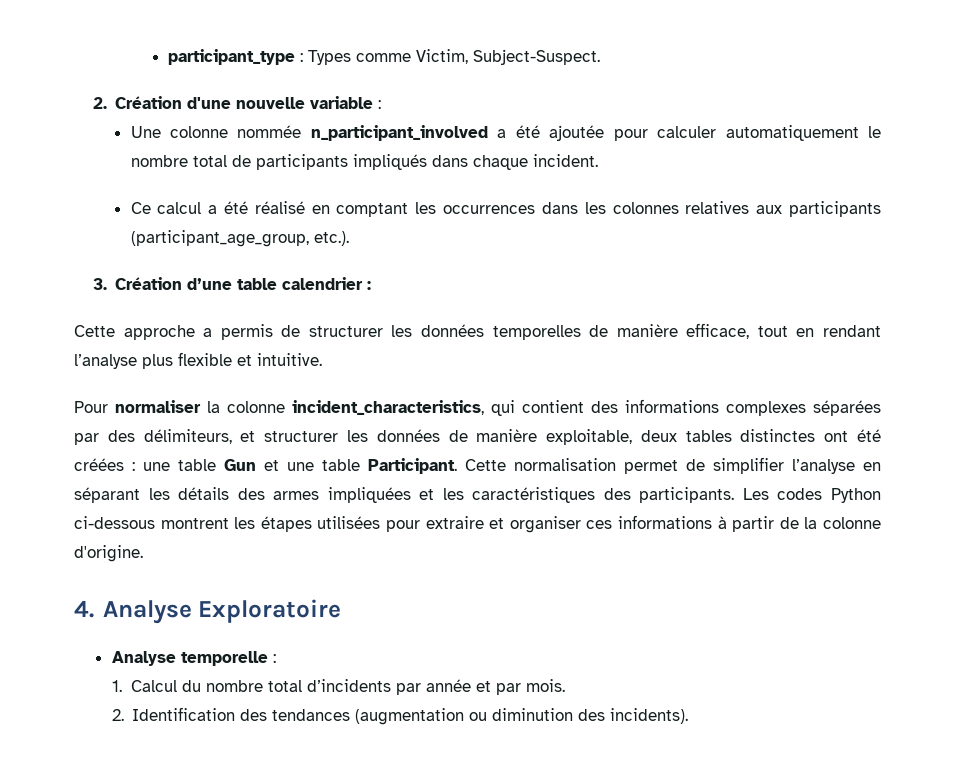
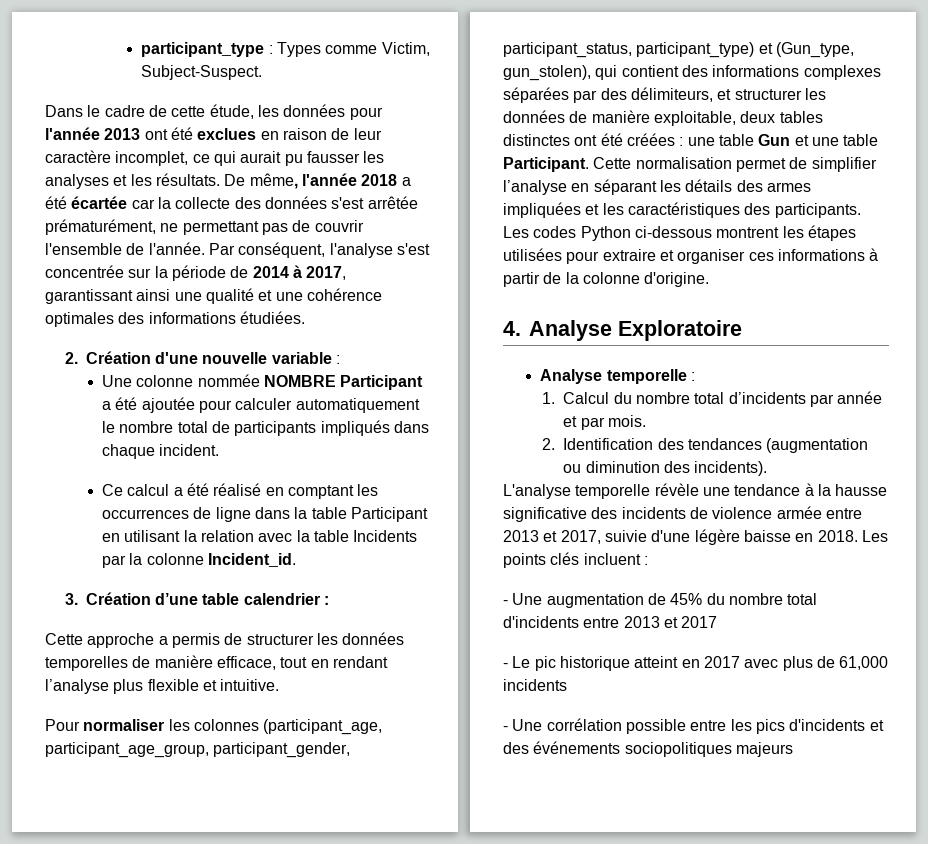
+ Dans le cadre de cette étude, les données pour l'année 2013 ont été exclues en raison de leur caractère incomplet, ce qui aurait pu fausser les analyses et les résultats. De même, l'année 2018 a été écartée car la collecte des données s'est arrêtée prématurément, ne permettant pas de couvrir l'ensemble de l'année. Par conséquent, l'analyse s'est concentrée sur la période de 2014 à 2017, garantissant ainsi une qualité et une cohérence optimales des informations étudiées.
- Une colonne nommée n_participant_involved a été ajoutée pour calculer automatiquement le nombre total de participants impliqués dans chaque incident.
+ Une colonne nommée NOMBRE Participant a été ajoutée pour calculer automatiquement le nombre total de participants impliqués dans chaque incident.
- Ce calcul a été réalisé en comptant les occurrences dans les colonnes relatives aux participants (participant_age_group, etc.).
+ Ce calcul a été réalisé en comptant les occurrences de ligne dans la table Participant en utilisant la relation avec la table Incidents par la colonne Incident_id.
- Pour normaliser la colonne incident_characteristics, qui contient des informations complexes séparées par des délimiteurs, et structurer les données de manière exploitable, deux tables distinctes ont été créées : une table Gun et une table Participant.
+ Pour normaliser les colonnes (participant_age, participant_age_group, participant_gender, participant_status, participant_type) et (Gun_type, gun_stolen), qui contient des informations complexes séparées par des délimiteurs, et structurer les données de manière exploitable, deux tables distinctes ont été créées : une table Gun et une table Participant.
+ L'analyse temporelle révèle une tendance à la hausse significative des incidents de violence armée entre 2013 et 2017, suivie d'une légère baisse en 2018. Les points clés incluent :
+ - Une augmentation de 45% du nombre total d'incidents entre 2013 et 2017
+ - Le pic historique atteint en 2017 avec plus de 61,000 incidents
+ - Une corrélation possible entre les pics d'incidents et des événements sociopolitiques majeurs

